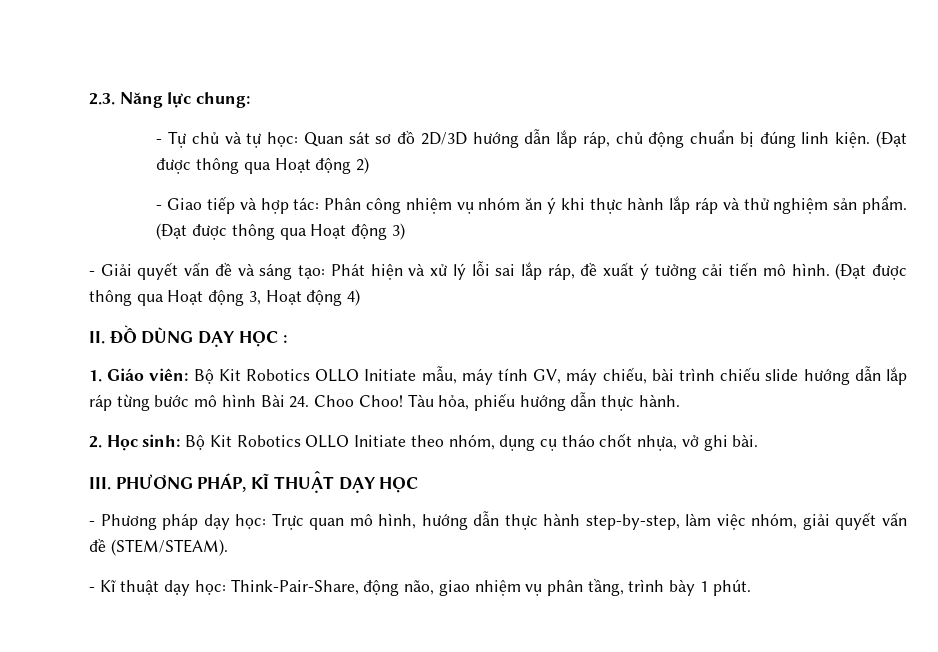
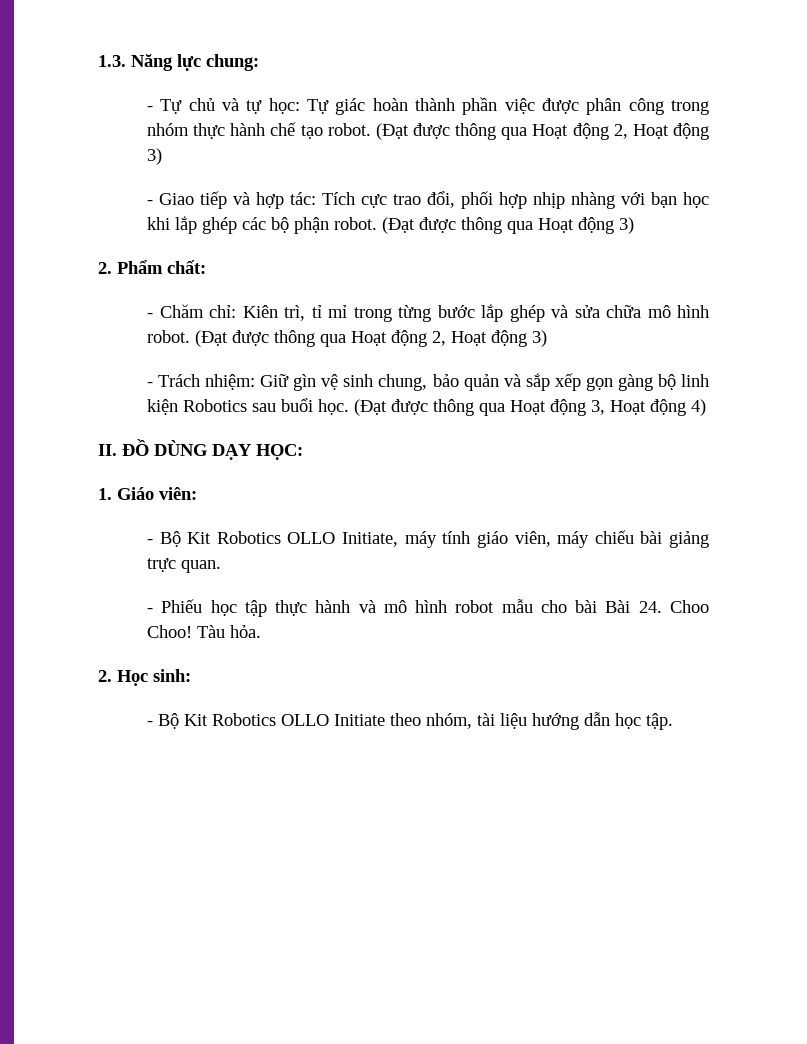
- 2.3. Năng lực chung:
+ 1.3. Năng lực chung:
- - Tự chủ và tự học: Quan sát sơ đồ 2D/3D hướng dẫn lắp ráp, chủ động chuẩn bị đúng linh kiện. (Đạt được thông qua Hoạt động 2)
+ - Tự chủ và tự học: Tự giác hoàn thành phần việc được phân công trong nhóm thực hành chế tạo robot. (Đạt được thông qua Hoạt động 2, Hoạt động 3)
- - Giao tiếp và hợp tác: Phân công nhiệm vụ nhóm ăn ý khi thực hành lắp ráp và thử nghiệm sản phẩm.
+ - Giao tiếp và hợp tác: Tích cực trao đổi, phối hợp nhịp nhàng với bạn học khi lắp ghép các bộ phận robot.
- - Giải quyết vấn đề và sáng tạo: Phát hiện và xử lý lỗi sai lắp ráp, đề xuất ý tưởng cải tiến mô hình.
+ 2. Phẩm chất:
+ - Chăm chỉ: Kiên trì, tỉ mỉ trong từng bước lắp ghép và sửa chữa mô hình robot. (Đạt được thông qua Hoạt động 2, Hoạt động 3)
+ - Trách nhiệm: Giữ gìn vệ sinh chung, bảo quản và sắp xếp gọn gàng bộ linh kiện Robotics sau buổi học.
- II. ĐỒ DÙNG DẠY HỌC :
+ II. ĐỒ DÙNG DẠY HỌC:
- 1. Giáo viên: Bộ Kit Robotics OLLO Initiate mẫu, máy tính GV, máy chiếu, bài trình chiếu slide hướng dẫn lắp ráp từng bước mô hình Bài 24. Choo Choo!
+ 1. Giáo viên:
+ - Bộ Kit Robotics OLLO Initiate, máy tính giáo viên, máy chiếu bài giảng trực quan.
+ - Phiếu học tập thực hành và mô hình robot mẫu cho bài Bài 24. Choo Choo!
- Tàu hỏa, phiếu hướng dẫn thực hành.
+ Tàu hỏa.
- 2. Học sinh: Bộ Kit Robotics OLLO Initiate theo nhóm, dụng cụ tháo chốt nhựa, vở ghi bài.
- III. PHƯƠNG PHÁP, KĨ THUẬT DẠY HỌC
- - Phương pháp dạy học: Trực quan mô hình, hướng dẫn thực hành step-by-step, làm việc nhóm, giải quyết vấn đề (STEM/STEAM).
- - Kĩ thuật dạy học: Think-Pair-Share, động não, giao nhiệm vụ phân tầng, trình bày 1 phút.
+ 2. Học sinh:
+ - Bộ Kit Robotics OLLO Initiate theo nhóm, tài liệu hướng dẫn học tập.

